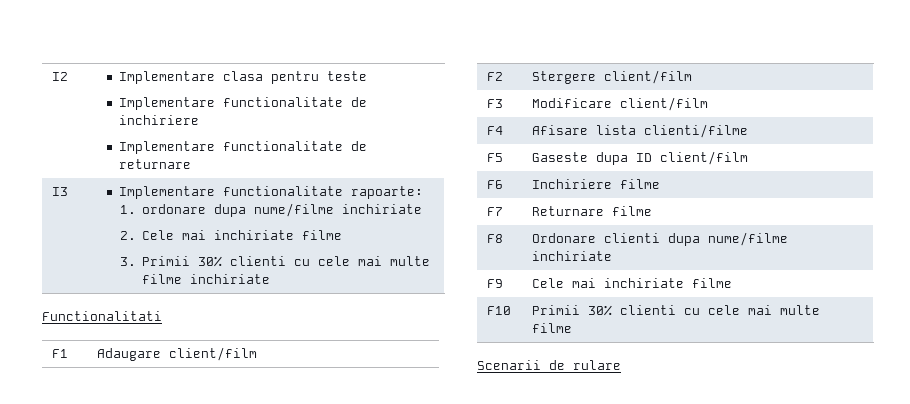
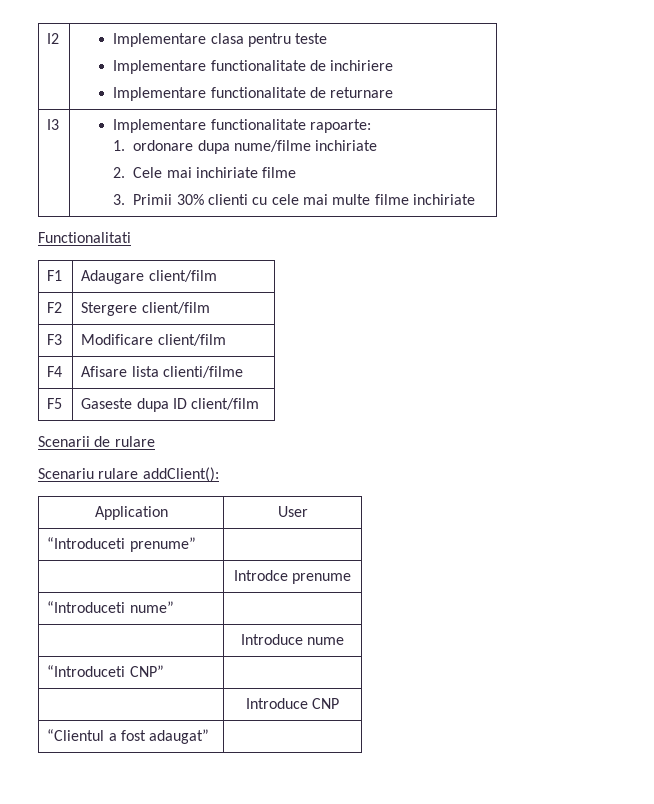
- F6 | Inchiriere filme
- F7 | Returnare filme
- F8 | Ordonare clienti dupa nume/filme inchiriate
- F9 | Cele mai inchiriate filme
- F10 | Primii 30% clienti cu cele mai multe filme
  Scenarii de rulare
+ Scenariu rulare addClient():
+ Application | User
+ “Introduceti prenume” |
+ | Introdce prenume
+ “Introduceti nume” |
+ | Introduce nume
+ “Introduceti CNP” |
+ | Introduce CNP
+ “Clientul a fost adaugat” |

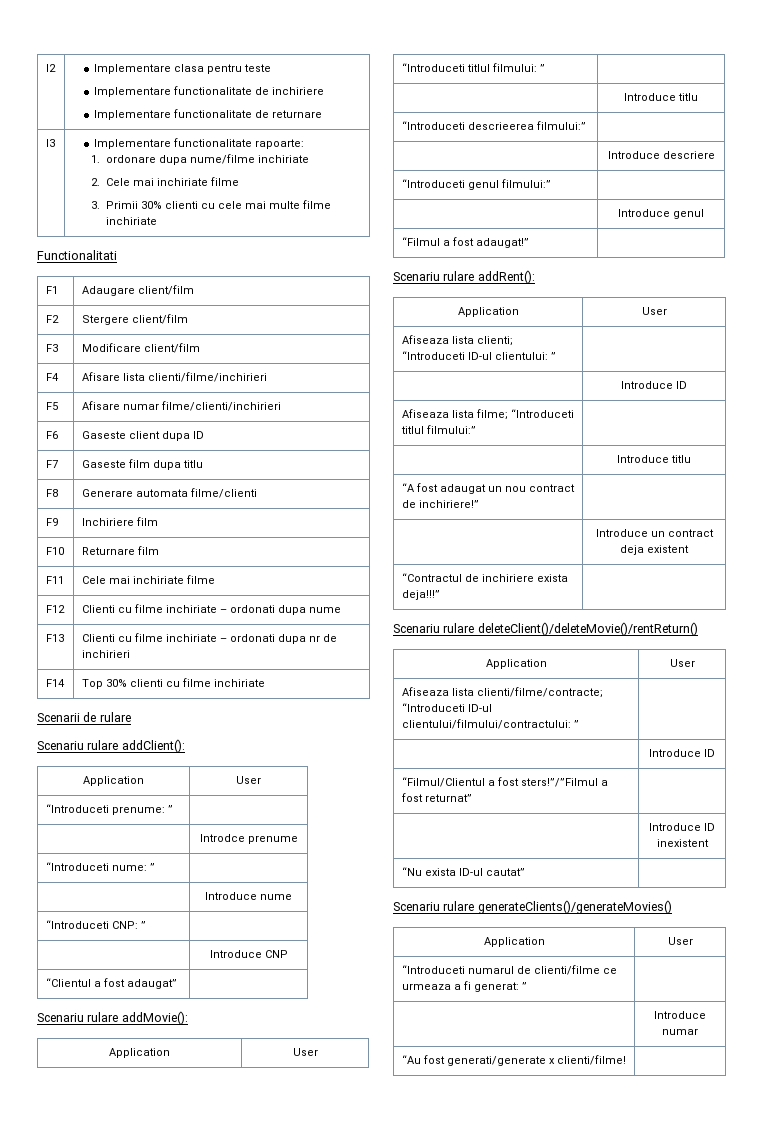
- F4 | Afisare lista clienti/filme
+ F4 | Afisare lista clienti/filme/inchirieri
- F5 | Gaseste dupa ID client/film
+ F5 | Afisare numar filme/clienti/inchirieri
+ F6 | Gaseste client dupa ID
+ F7 | Gaseste film dupa titlu
+ F8 | Generare automata filme/clienti
+ F9 | Inchiriere film
+ F10 | Returnare film
+ F11 | Cele mai inchiriate filme
+ F12 | Clienti cu filme inchiriate – ordonati dupa nume
+ F13 | Clienti cu filme inchiriate – ordonati dupa nr de inchirieri
+ F14 | Top 30% clienti cu filme inchiriate
- “Introduceti prenume” |
+ “Introduceti prenume: ” |
- “Introduceti nume” |
+ “Introduceti nume: ” |
- “Introduceti CNP” |
+ “Introduceti CNP: ” |
+ Scenariu rulare addMovie():
+ Application | User
+ “Introduceti titlul filmului: ” |
+ | Introduce titlu
+ “Introduceti descrieerea filmului:” |
+ | Introduce descriere
+ “Introduceti genul filmului:” |
+ | Introduce genul
+ “Filmul a fost adaugat!” |
+ Scenariu rulare addRent():
+ Application | User
+ Afiseaza lista clienti; “Introduceti ID-ul clientului: ” |
+ | Introduce ID
+ Afiseaza lista filme; “Introduceti titlul filmului:” |
+ | Introduce titlu
+ “A fost adaugat un nou contract de inchiriere!” |
+ | Introduce un contract deja existent
+ “Contractul de inchiriere exista deja!!!” |
+ Scenariu rulare deleteClient()/deleteMovie()/rentReturn()
+ Application | User
+ Afiseaza lista clienti/filme/contracte; “Introduceti ID-ul clientului/filmului/contractului: ” |
+ | Introduce ID
+ “Filmul/Clientul a fost sters!”/”Filmul a fost returnat” |
+ | Introduce ID inexistent
+ “Nu exista ID-ul cautat” |
+ Scenariu rulare generateClients()/generateMovies()
+ Application | User
+ “Introduceti numarul de clienti/filme ce urmeaza a fi generat: ” |
+ | Introduce numar
+ “Au fost generati/generate x clienti/filme! |

